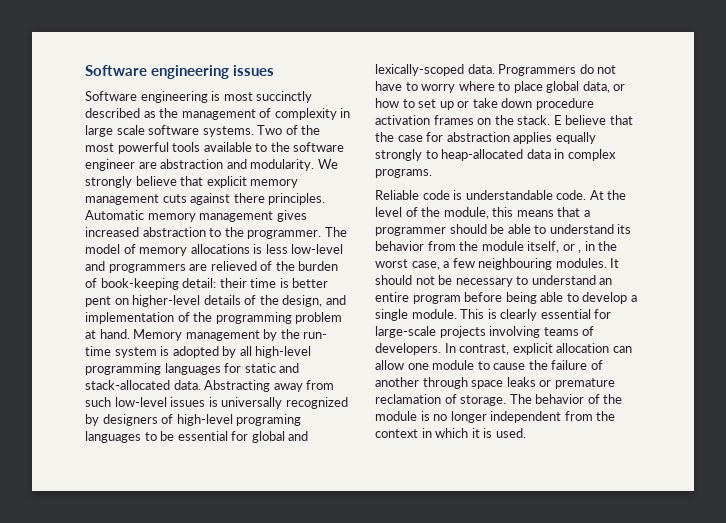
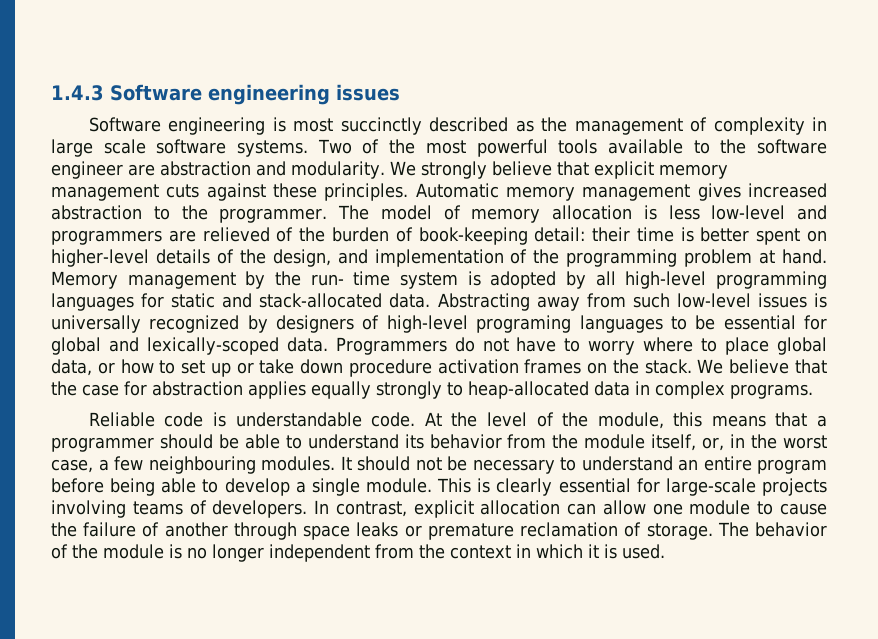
- Software engineering issues
+ 1.4.3 Software engineering issues
- We strongly believe that explicit memory management cuts against there principles.
+ We strongly believe that explicit memory management cuts against these principles.
- The model of memory allocations is less low-level and programmers are relieved of the burden of book-keeping detail: their time is better pent on higher-level details of the design, and implementation of the programming problem at hand.
+ The model of memory allocation is less low-level and programmers are relieved of the burden of book-keeping detail: their time is better spent on higher-level details of the design, and implementation of the programming problem at hand.
- E believe that the case for abstraction applies equally strongly to heap-allocated data in complex programs.
+ We believe that the case for abstraction applies equally strongly to heap-allocated data in complex programs.
- At the level of the module, this means that a programmer should be able to understand its behavior from the module itself, or , in the worst case, a few neighbouring modules.
+ At the level of the module, this means that a programmer should be able to understand its behavior from the module itself, or, in the worst case, a few neighbouring modules.

